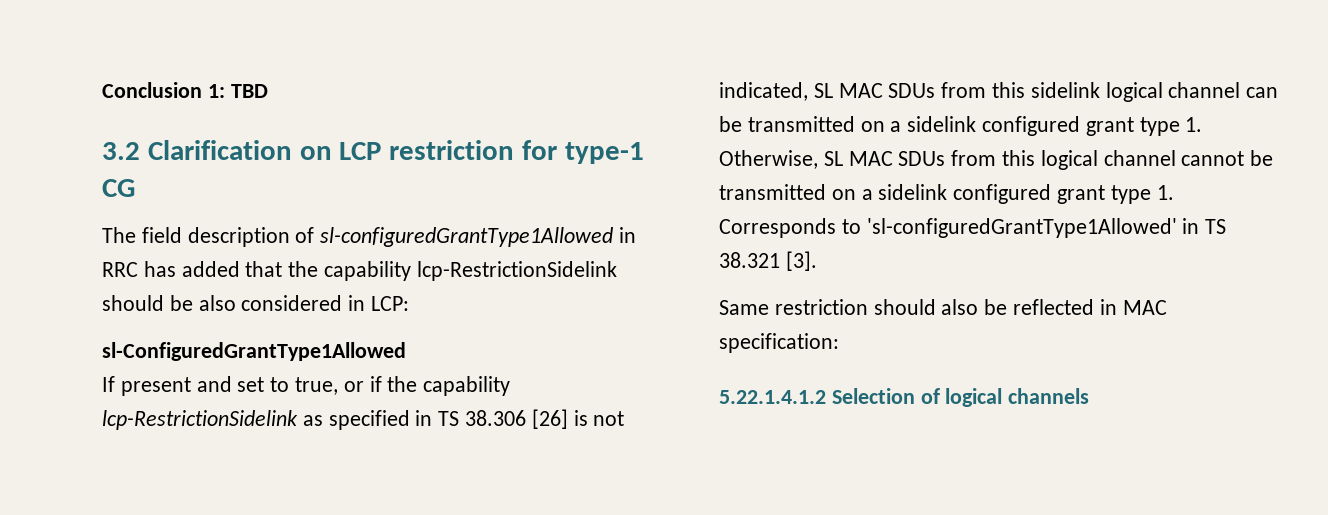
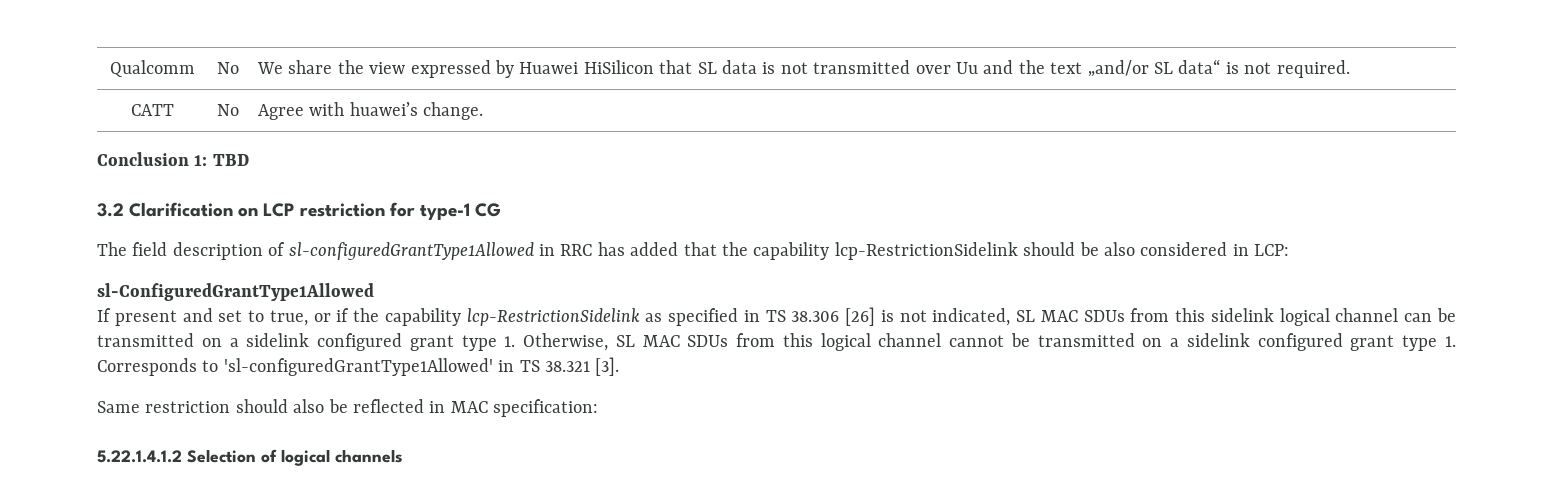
+ Qualcomm | No | We share the view expressed by Huawei HiSilicon that SL data is not transmitted over Uu and the text „and/or SL data“ is not required.
+ CATT | No | Agree with huawei’s change.

